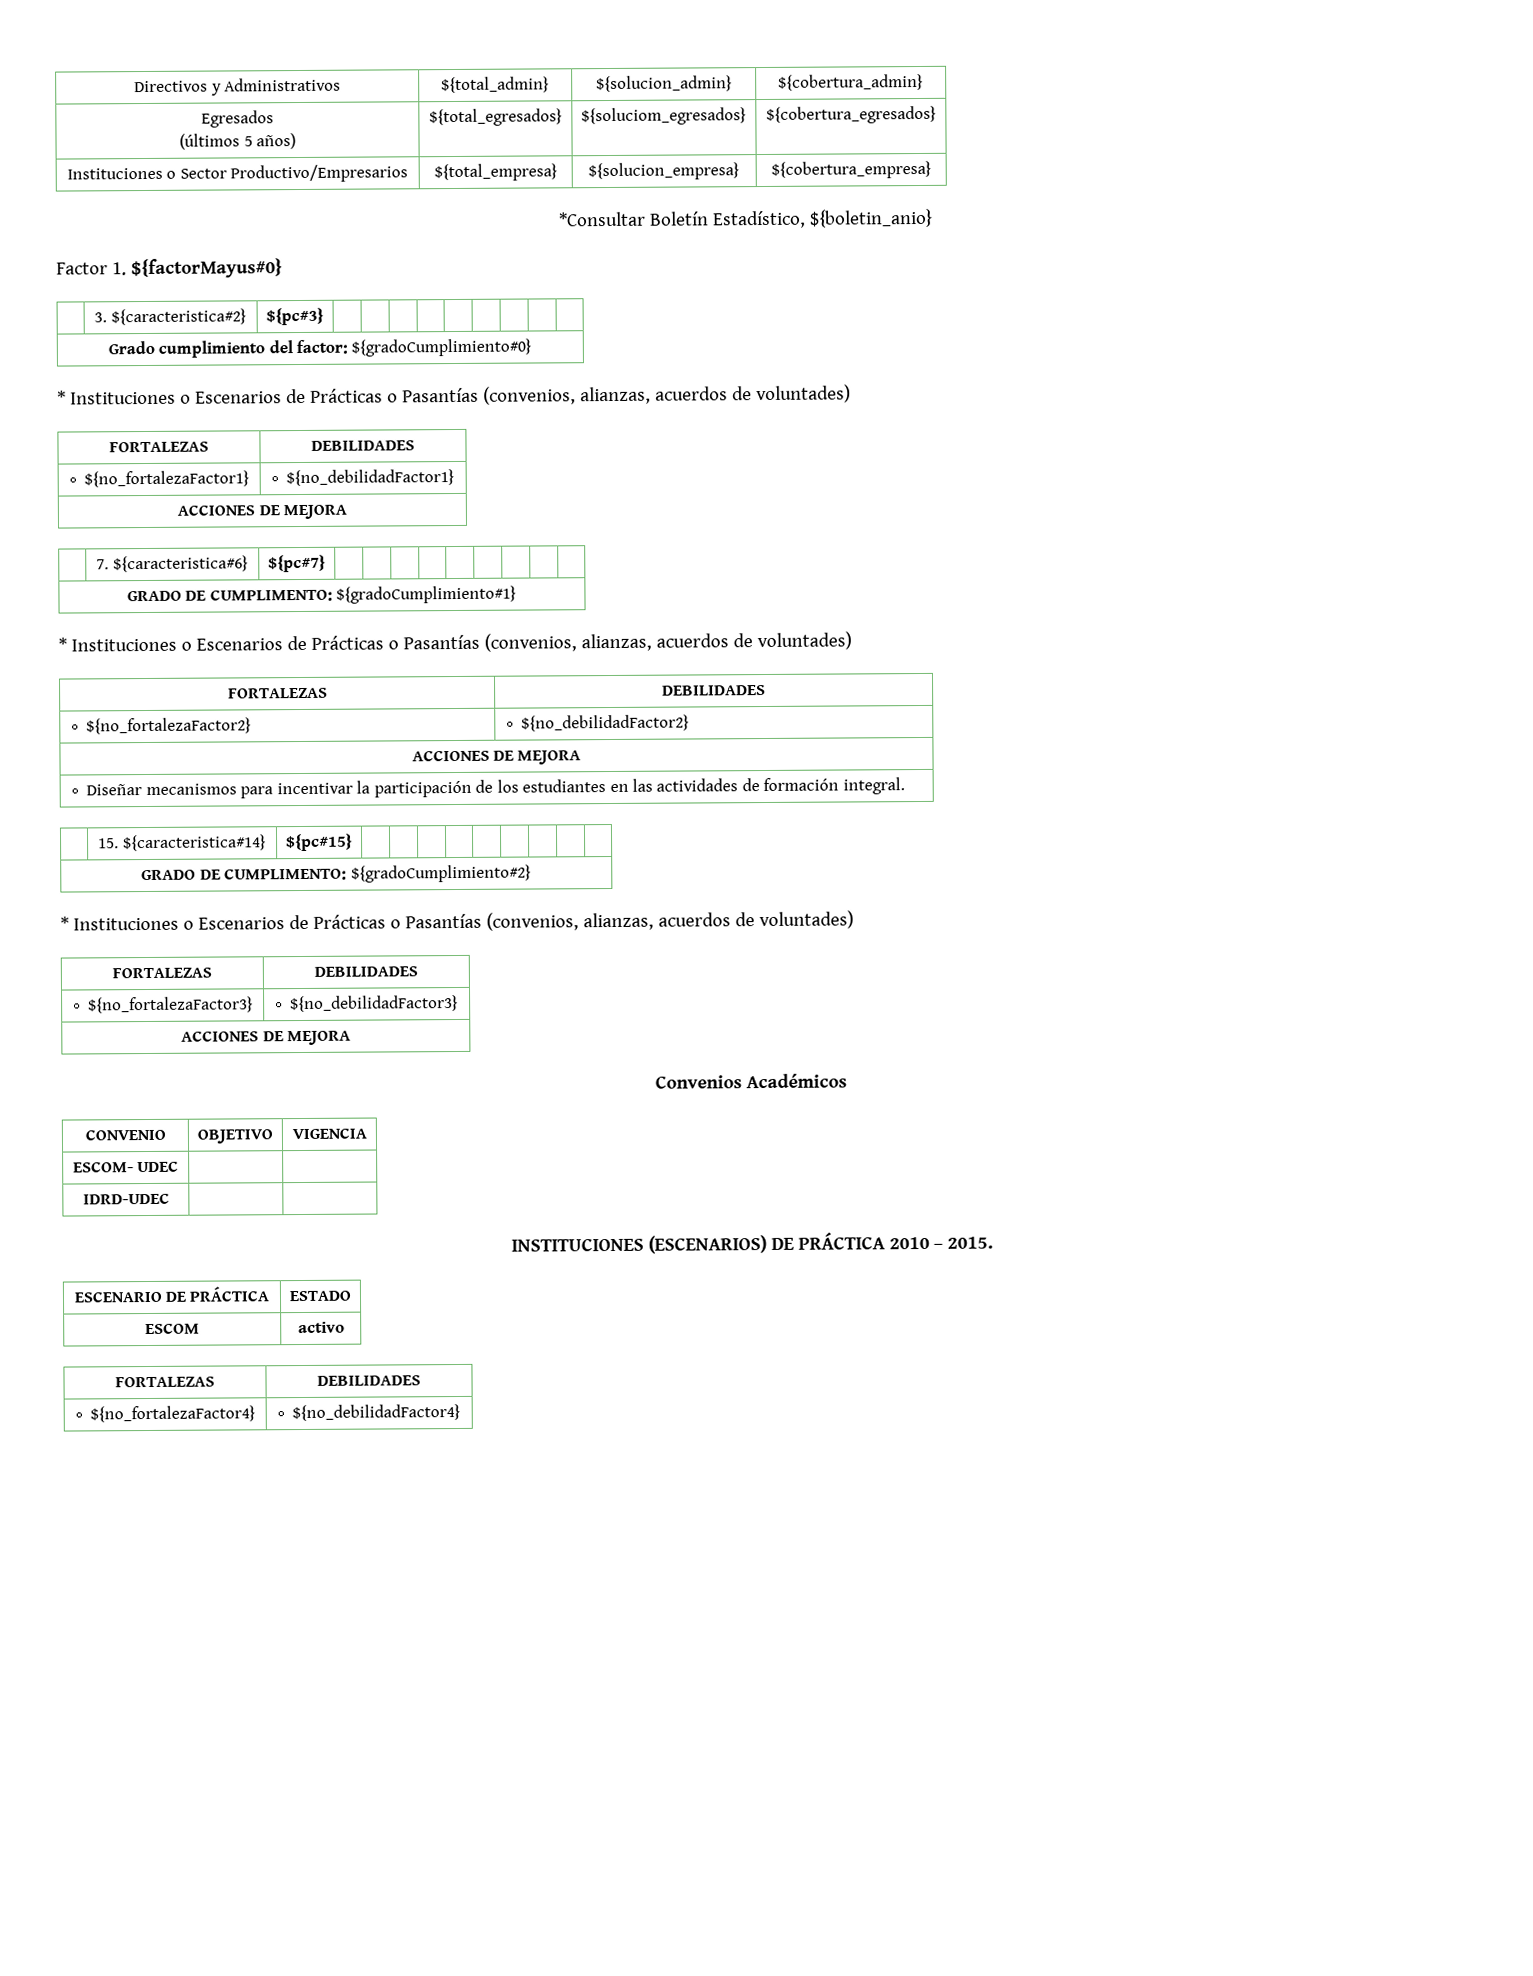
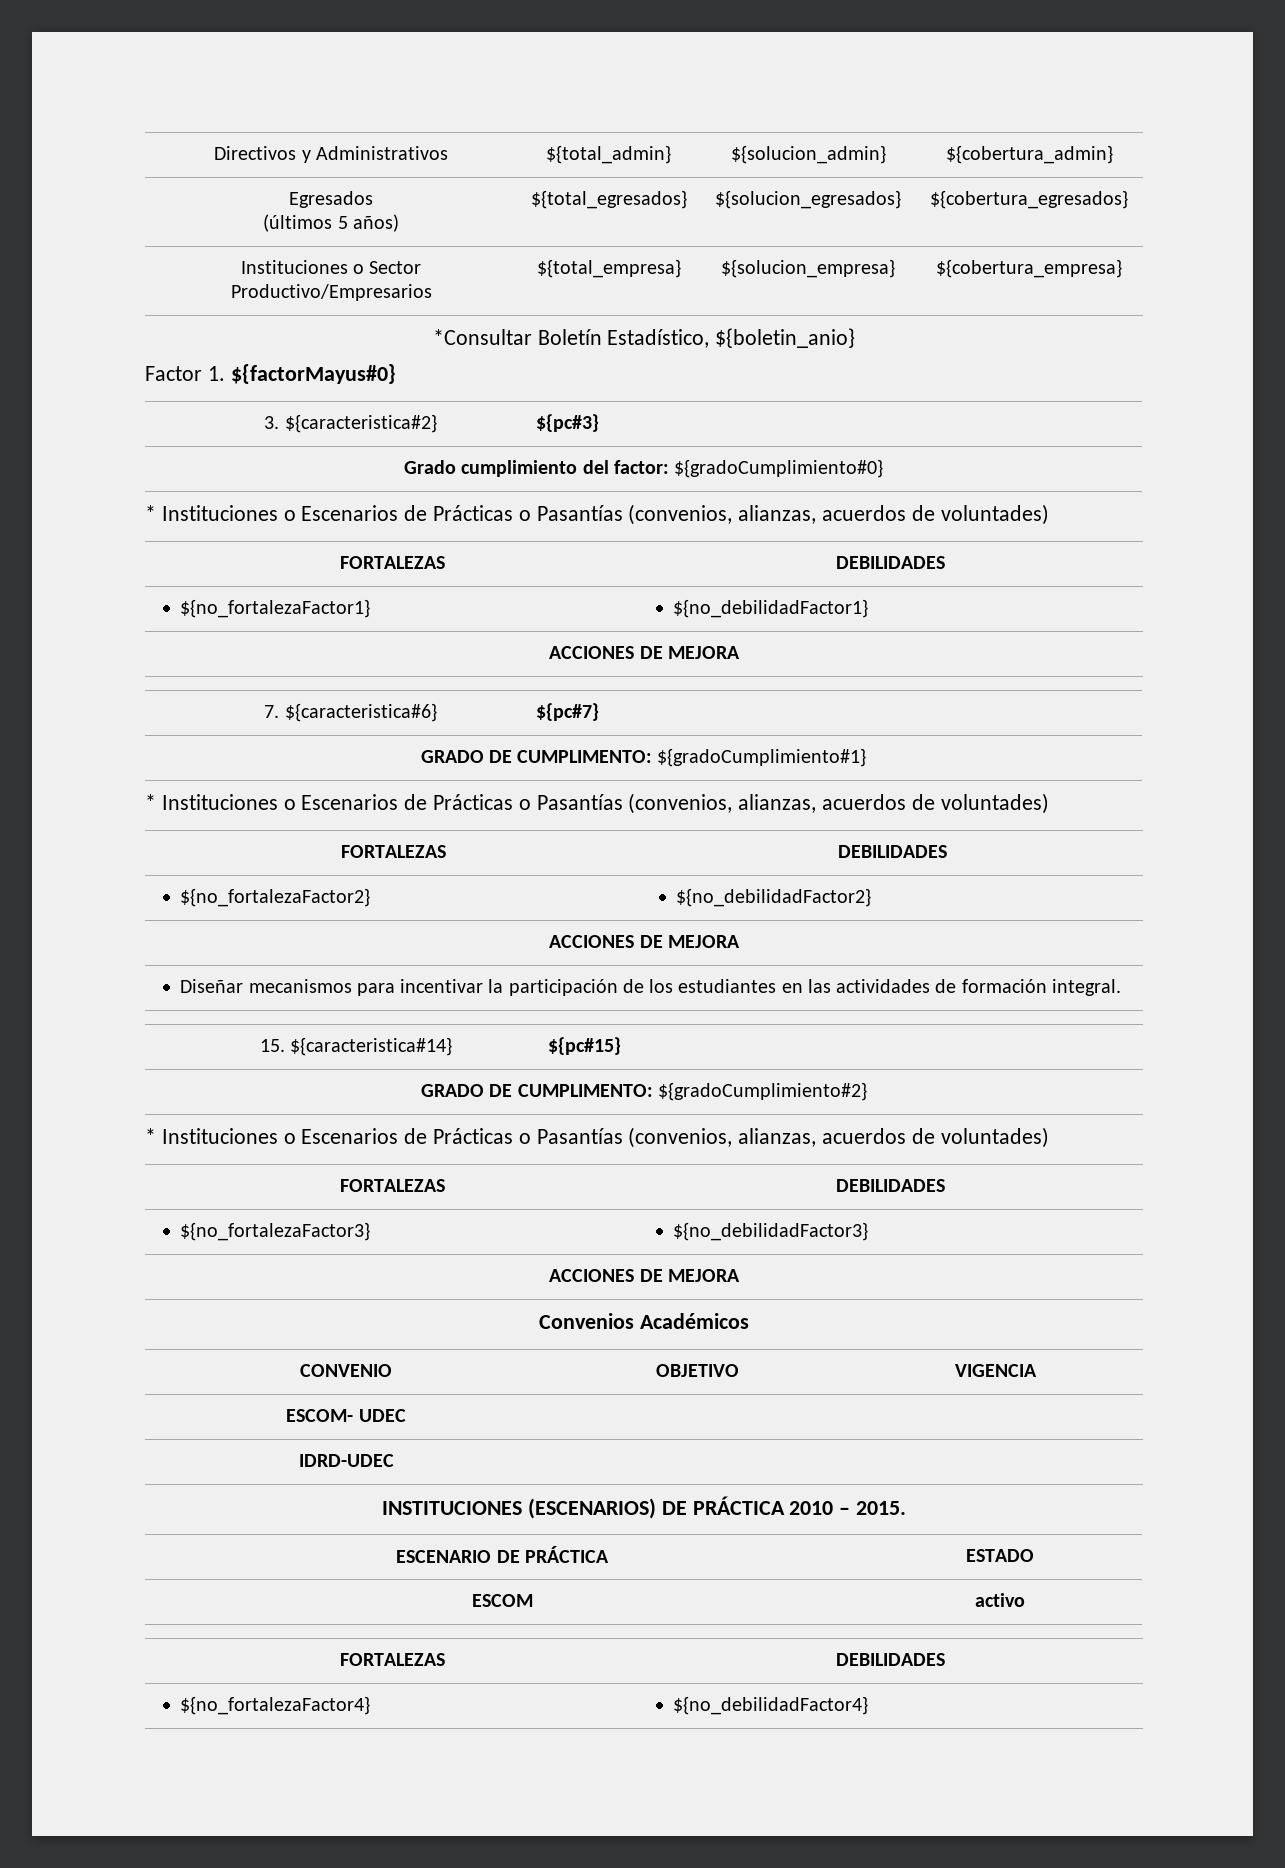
  Egresados
- (últimos 5 años) | ${total_egresados} | ${soluciom_egresados} | ${cobertura_egresados}
+ (últimos 5 años) | ${total_egresados} | ${solucion_egresados} | ${cobertura_egresados}

